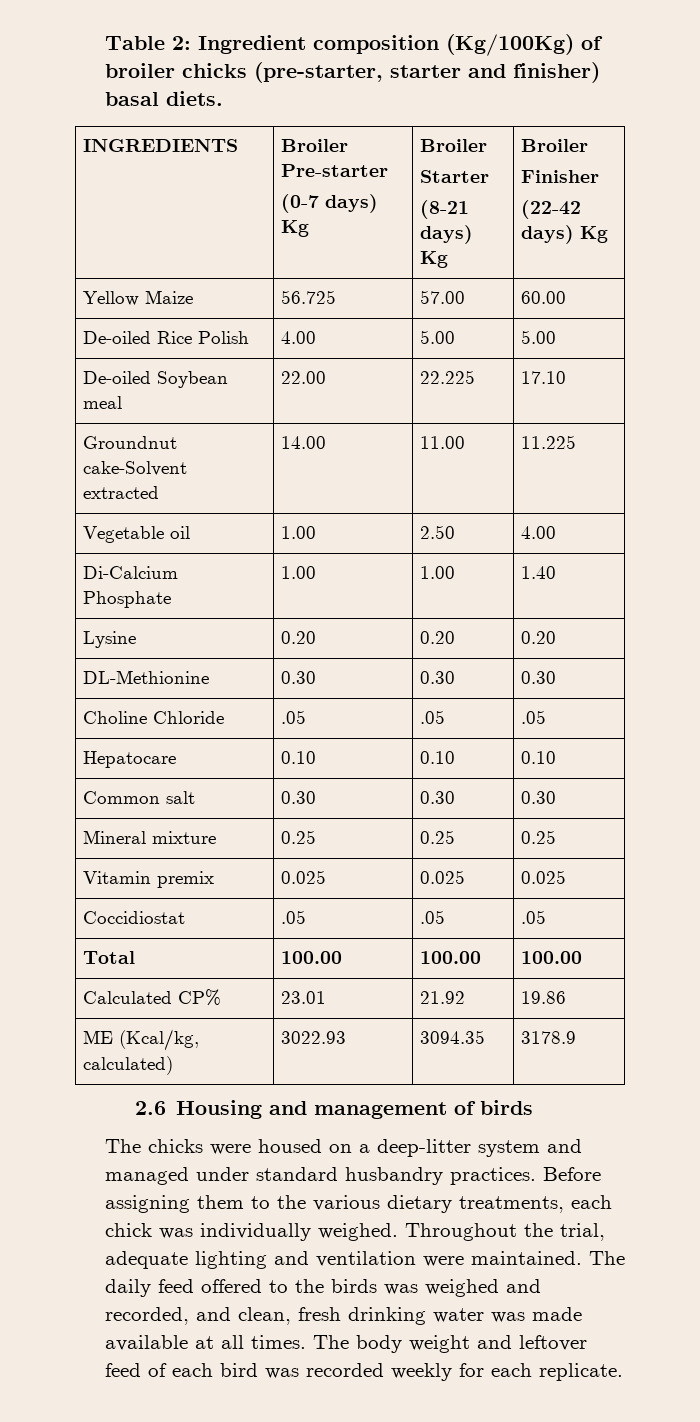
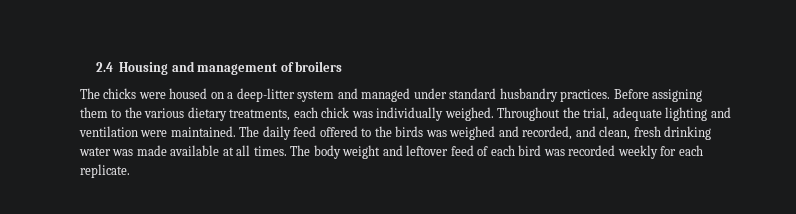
- Table 2: Ingredient composition (Kg/100Kg) of broiler chicks (pre-starter, starter and finisher) basal diets.
- INGREDIENTS | Broiler Pre-starter
- (0-7 days) Kg | Broiler
- Starter
- (8-21 days) Kg | Broiler
- Finisher
- (22-42 days) Kg
- Yellow Maize | 56.725 | 57.00 | 60.00
- De-oiled Rice Polish | 4.00 | 5.00 | 5.00
- De-oiled Soybean meal | 22.00 | 22.225 | 17.10
- Groundnut cake-Solvent extracted | 14.00 | 11.00 | 11.225
- Vegetable oil | 1.00 | 2.50 | 4.00
- Di-Calcium Phosphate | 1.00 | 1.00 | 1.40
- Lysine | 0.20 | 0.20 | 0.20
- DL-Methionine | 0.30 | 0.30 | 0.30
- Choline Chloride | .05 | .05 | .05
- Hepatocare | 0.10 | 0.10 | 0.10
- Common salt | 0.30 | 0.30 | 0.30
- Mineral mixture | 0.25 | 0.25 | 0.25
- Vitamin premix | 0.025 | 0.025 | 0.025
- Coccidiostat | .05 | .05 | .05
- Total | 100.00 | 100.00 | 100.00
- Calculated CP% | 23.01 | 21.92 | 19.86
- ME (Kcal/kg, calculated) | 3022.93 | 3094.35 | 3178.9
- 2.6 Housing and management of birds
+ 2.4 Housing and management of broilers

